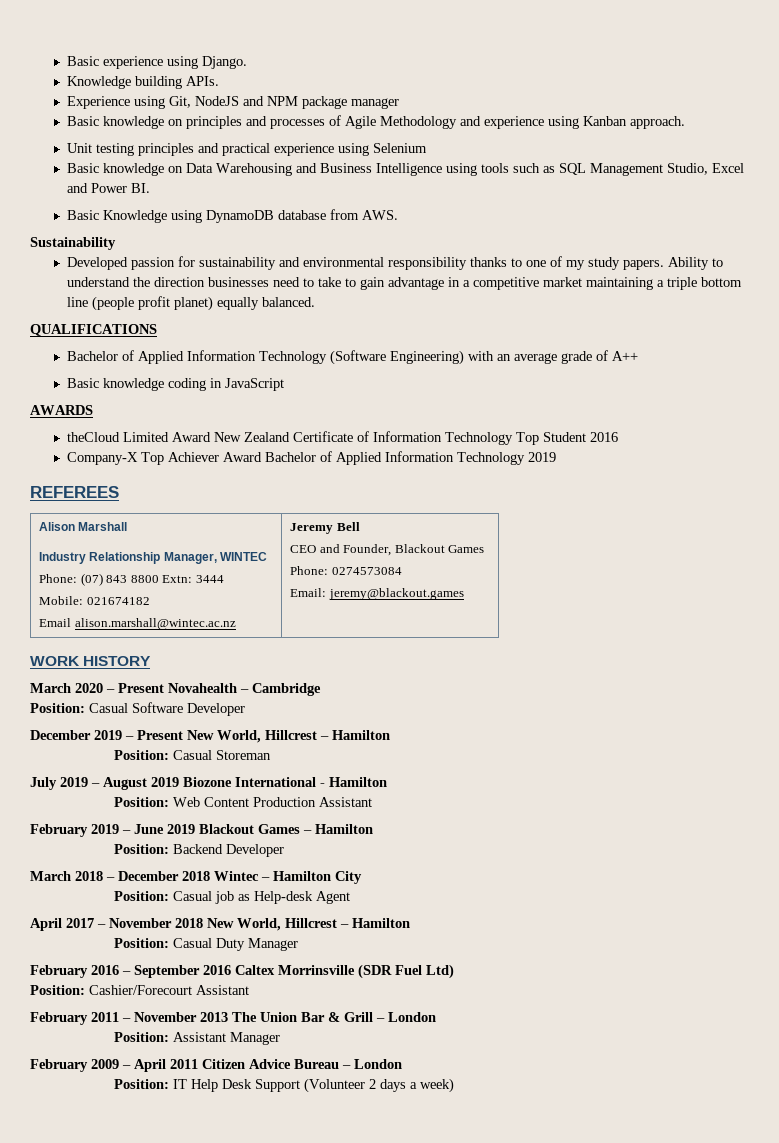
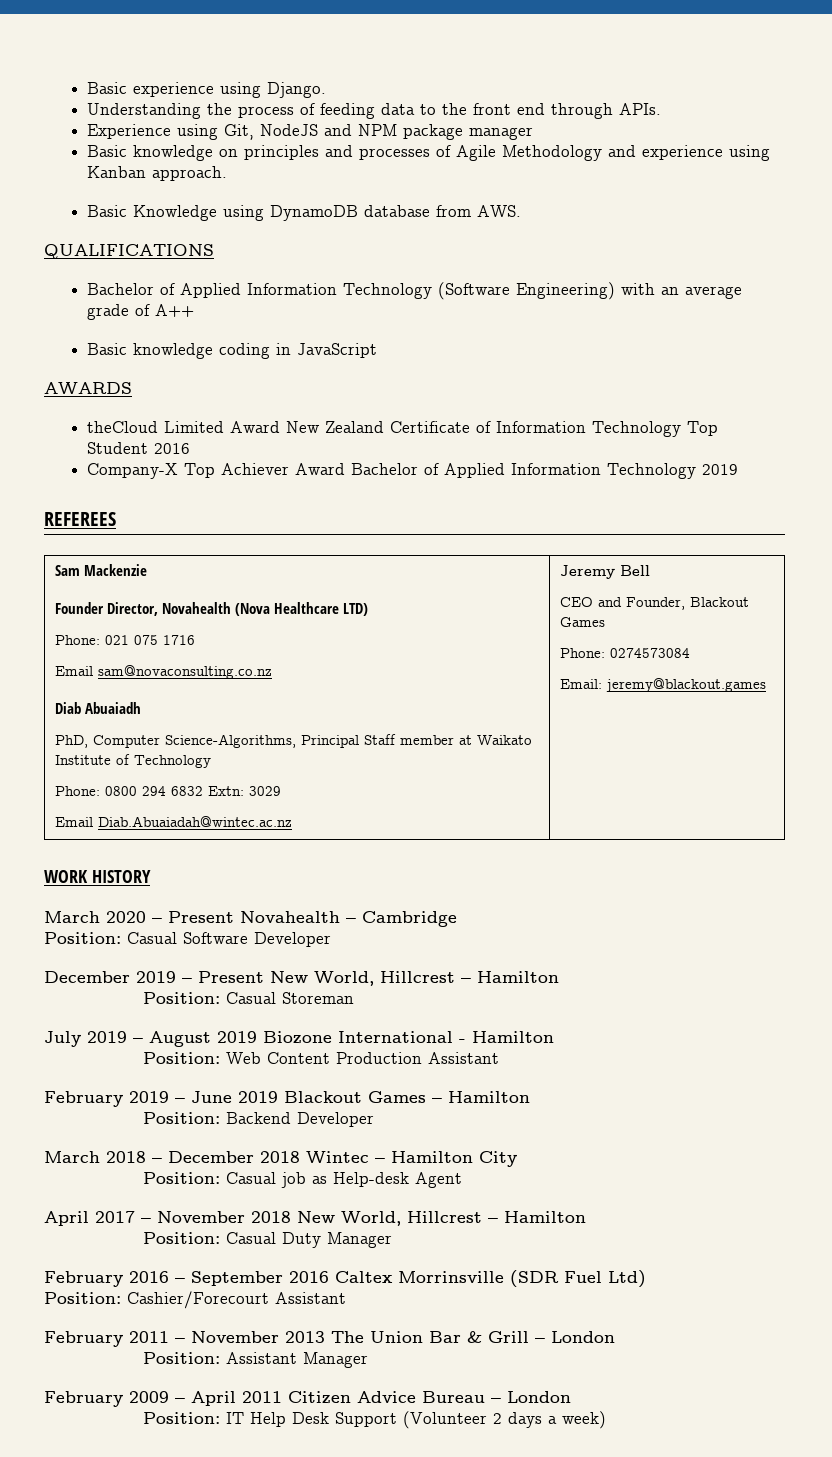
- Knowledge building APIs.
+ Understanding the process of feeding data to the front end through APIs.
- Unit testing principles and practical experience using Selenium
- Basic knowledge on Data Warehousing and Business Intelligence using tools such as SQL Management Studio, Excel and Power BI.
- Sustainability
- Developed passion for sustainability and environmental responsibility thanks to one of my study papers. Ability to understand the direction businesses need to take to gain advantage in a competitive market maintaining a triple bottom line (people profit planet) equally balanced.
- Alison Marshall
- Industry Relationship Manager, WINTEC
- Phone: (07) 843 8800 Extn: 3444
- Mobile: 021674182
- Email alison.marshall@wintec.ac.nz
+ Sam Mackenzie
+ Founder Director, Novahealth (Nova Healthcare LTD)
+ Phone: 021 075 1716
+ Email sam@novaconsulting.co.nz
+ Diab Abuaiadh
+ PhD, Computer Science-Algorithms, Principal Staff member at Waikato Institute of Technology
+ Phone: 0800 294 6832 Extn: 3029
+ Email Diab.Abuaiadah@wintec.ac.nz

